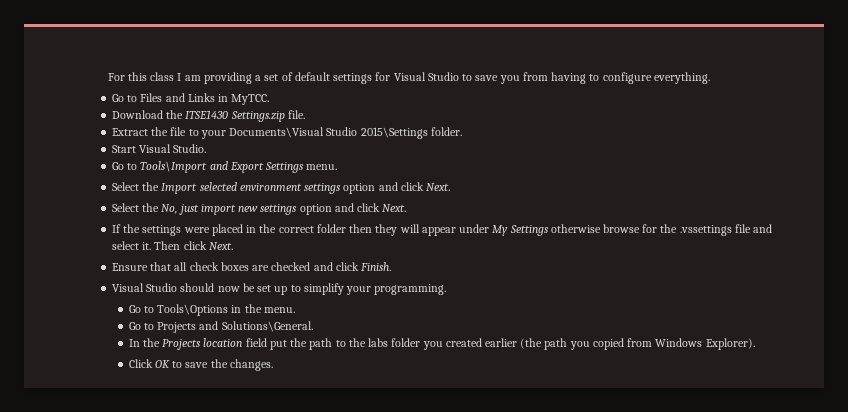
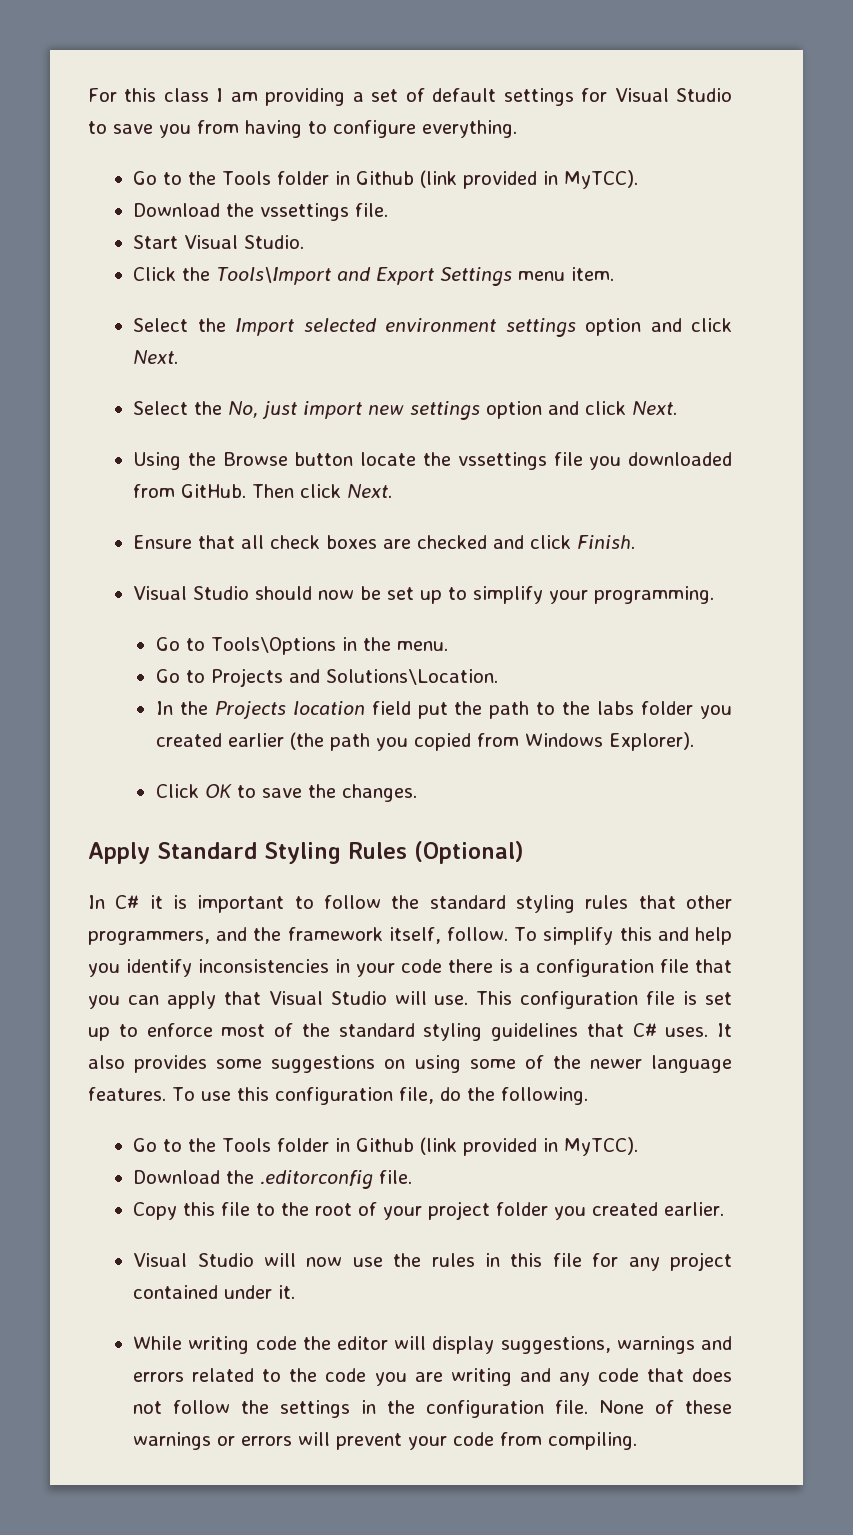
  For this class I am providing a set of default settings for Visual Studio to save you from having to configure everything.
- Go to Files and Links in MyTCC.
- Download the ITSE1430 Settings.zip file.
- Extract the file to your Documents\Visual Studio 2015\Settings folder.
+ Go to the Tools folder in Github (link provided in MyTCC).
+ Download the vssettings file.
- Go to Tools\Import and Export Settings menu.
+ Click the Tools\Import and Export Settings menu item.
- If the settings were placed in the correct folder then they will appear under My Settings otherwise browse for the .vssettings file and select it.
+ Using the Browse button locate the vssettings file you downloaded from GitHub.
- Go to Projects and Solutions\General.
+ Go to Projects and Solutions\Location.
+ Apply Standard Styling Rules (Optional)
+ In C# it is important to follow the standard styling rules that other programmers, and the framework itself, follow. To simplify this and help you identify inconsistencies in your code there is a configuration file that you can apply that Visual Studio will use. This configuration file is set up to enforce most of the standard styling guidelines that C# uses. It also provides some suggestions on using some of the newer language features. To use this configuration file, do the following.
+ Go to the Tools folder in Github (link provided in MyTCC).
+ Download the .editorconfig file.
+ Copy this file to the root of your project folder you created earlier.
+ Visual Studio will now use the rules in this file for any project contained under it.
+ While writing code the editor will display suggestions, warnings and errors related to the code you are writing and any code that does not follow the settings in the configuration file. None of these warnings or errors will prevent your code from compiling.

